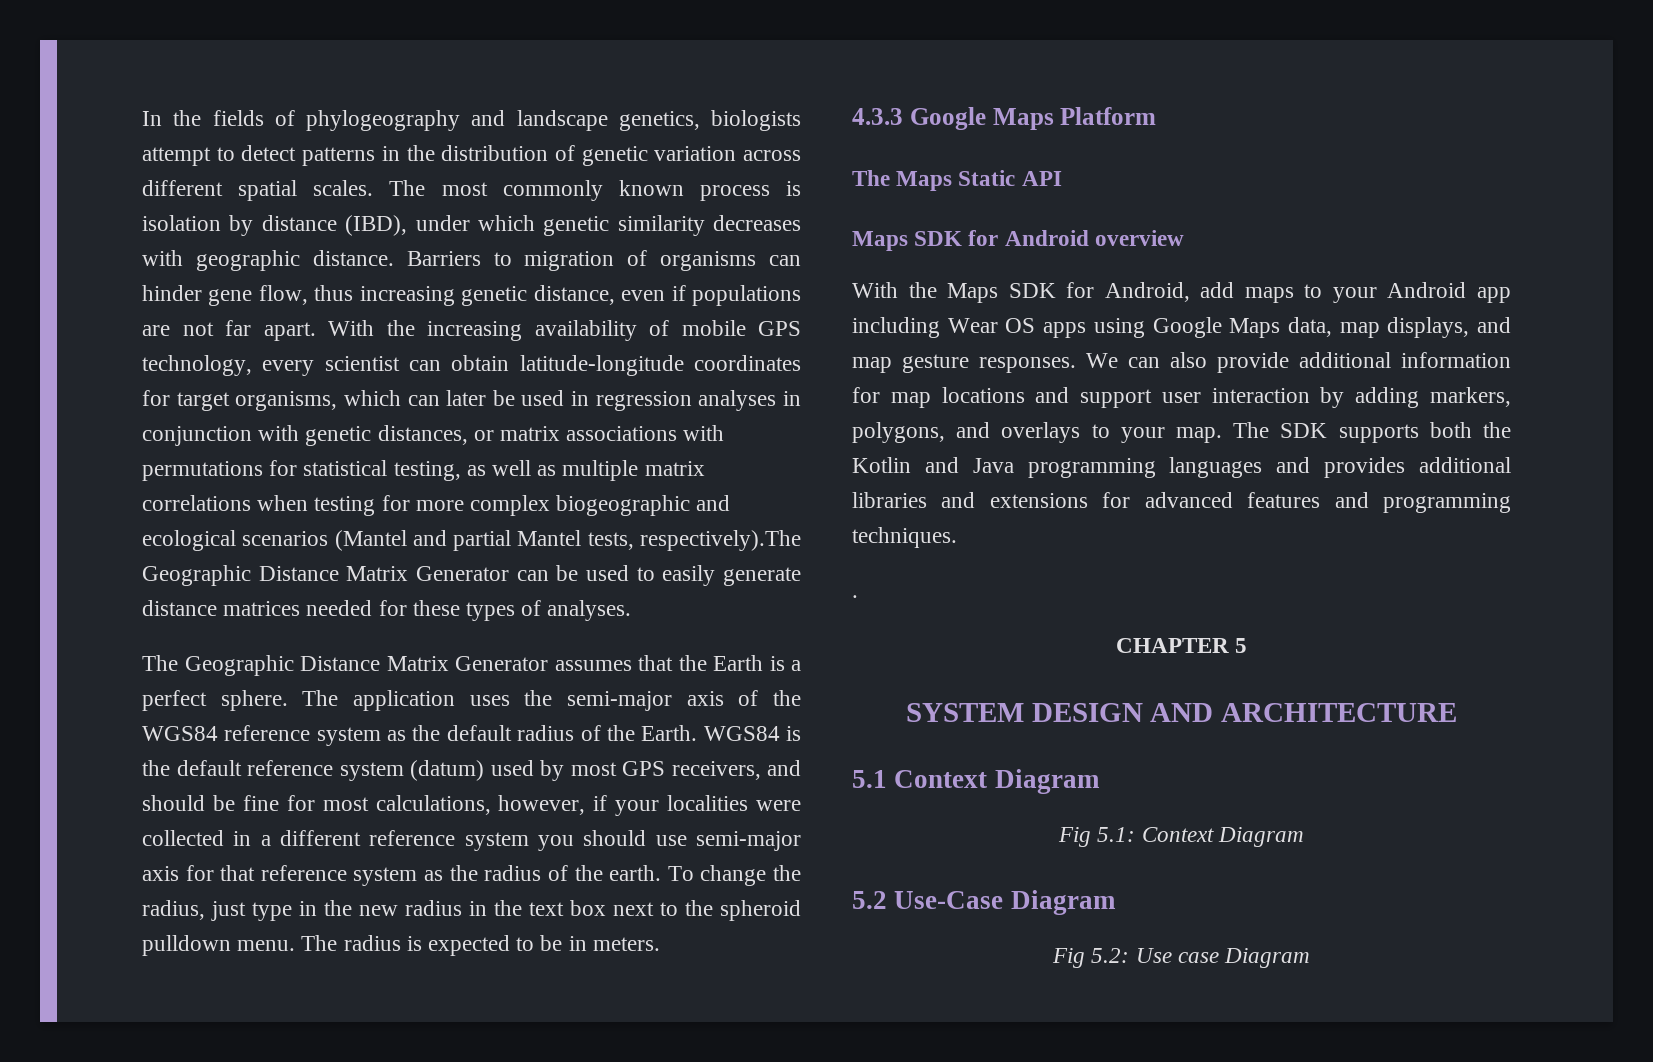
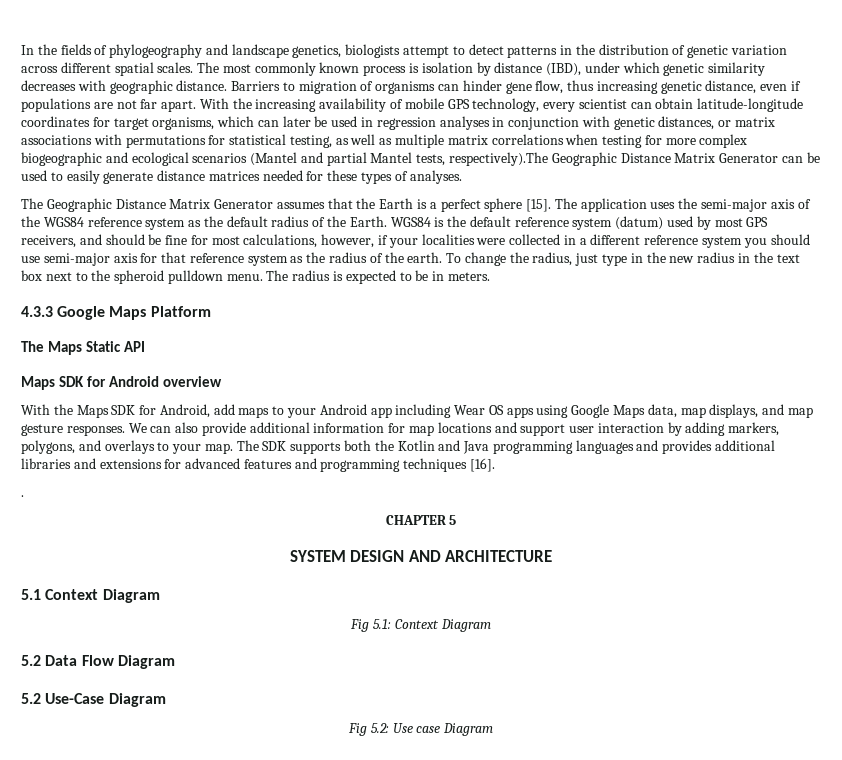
- The Geographic Distance Matrix Generator assumes that the Earth is a perfect sphere.
+ The Geographic Distance Matrix Generator assumes that the Earth is a perfect sphere [15].
- The SDK supports both the Kotlin and Java programming languages and provides additional libraries and extensions for advanced features and programming techniques.
+ The SDK supports both the Kotlin and Java programming languages and provides additional libraries and extensions for advanced features and programming techniques [16].
+ 5.2 Data Flow Diagram

